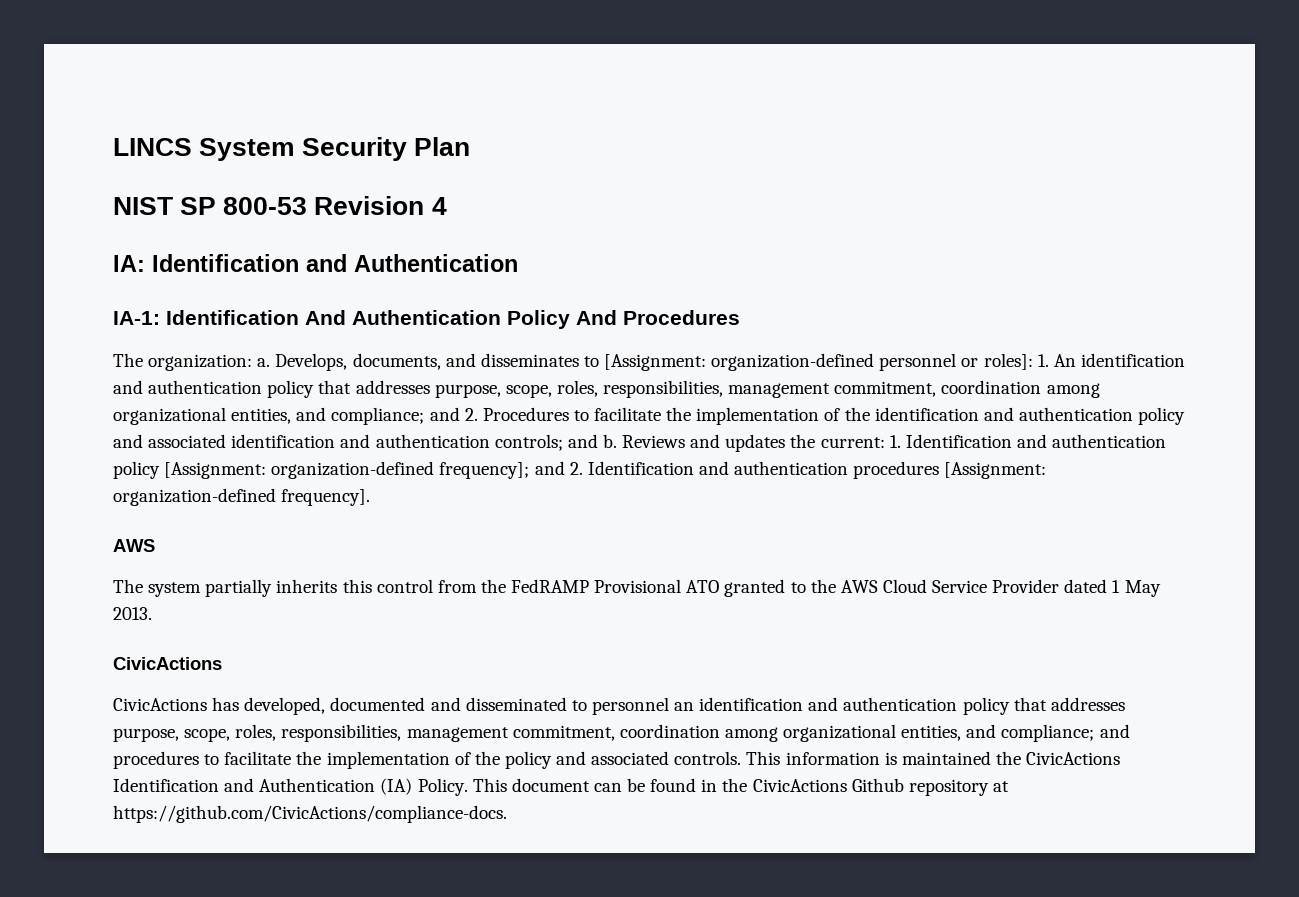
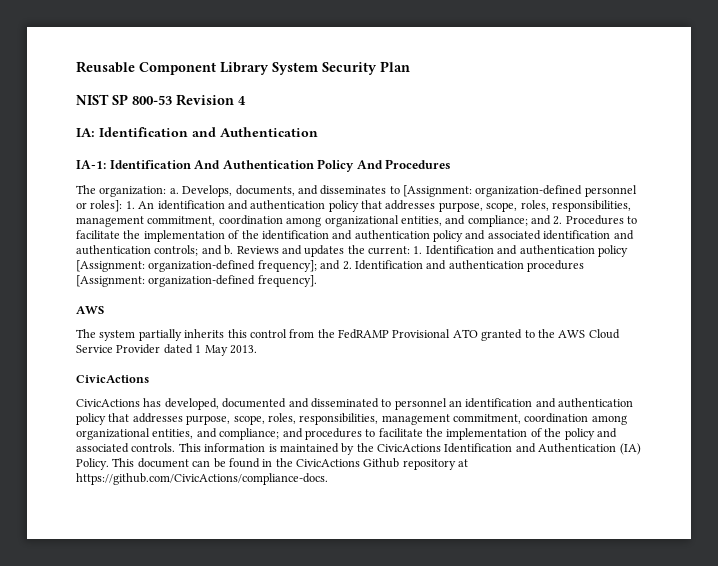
- LINCS System Security Plan
+ Reusable Component Library System Security Plan
- This information is maintained the CivicActions Identification and Authentication (IA) Policy.
+ This information is maintained by the CivicActions Identification and Authentication (IA) Policy.

